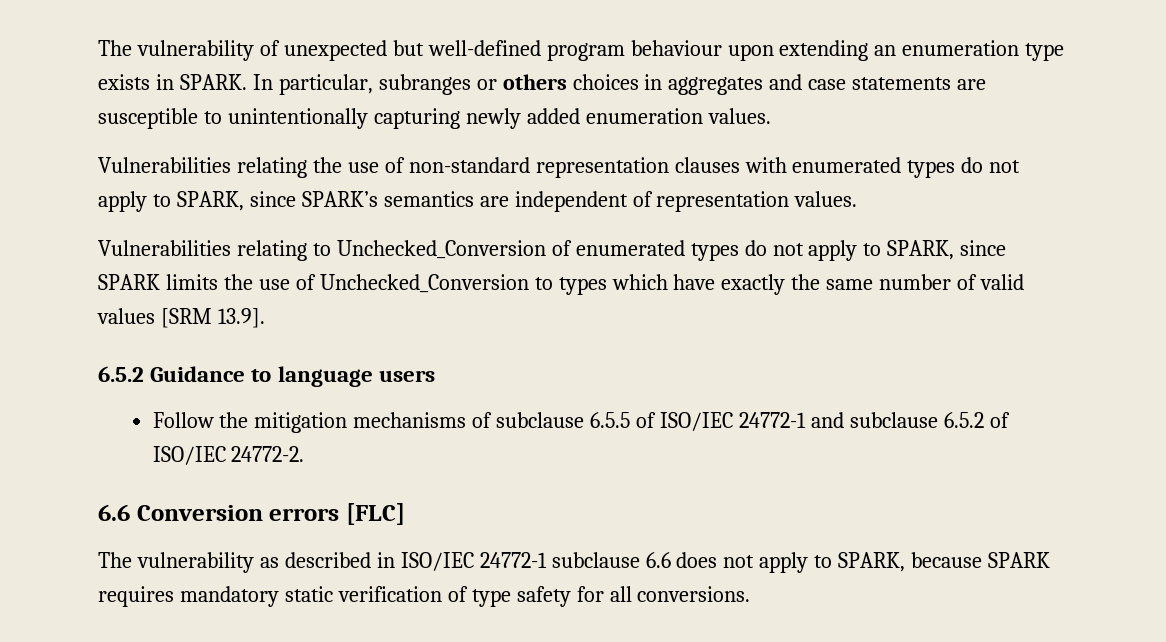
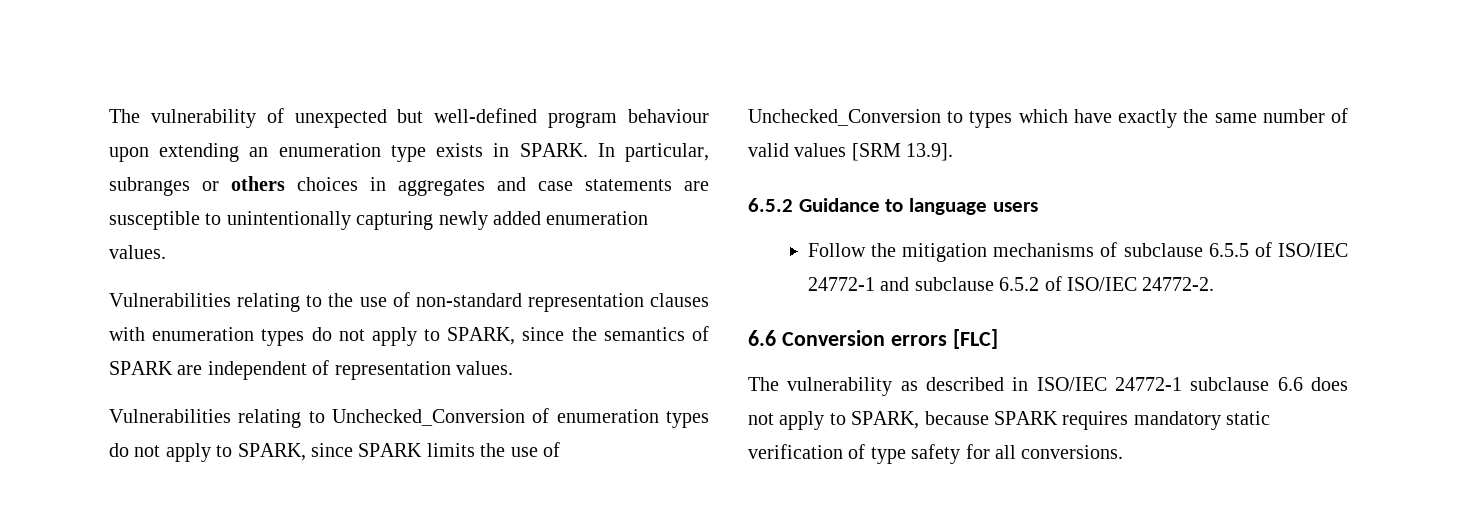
- Vulnerabilities relating the use of non-standard representation clauses with enumerated types do not apply to SPARK, since SPARK’s semantics are independent of representation values.
+ Vulnerabilities relating to the use of non-standard representation clauses with enumeration types do not apply to SPARK, since the semantics of SPARK are independent of representation values.
- Vulnerabilities relating to Unchecked_Conversion of enumerated types do not apply to SPARK, since SPARK limits the use of Unchecked_Conversion to types which have exactly the same number of valid values [SRM 13.9].
+ Vulnerabilities relating to Unchecked_Conversion of enumeration types do not apply to SPARK, since SPARK limits the use of Unchecked_Conversion to types which have exactly the same number of valid values [SRM 13.9].

